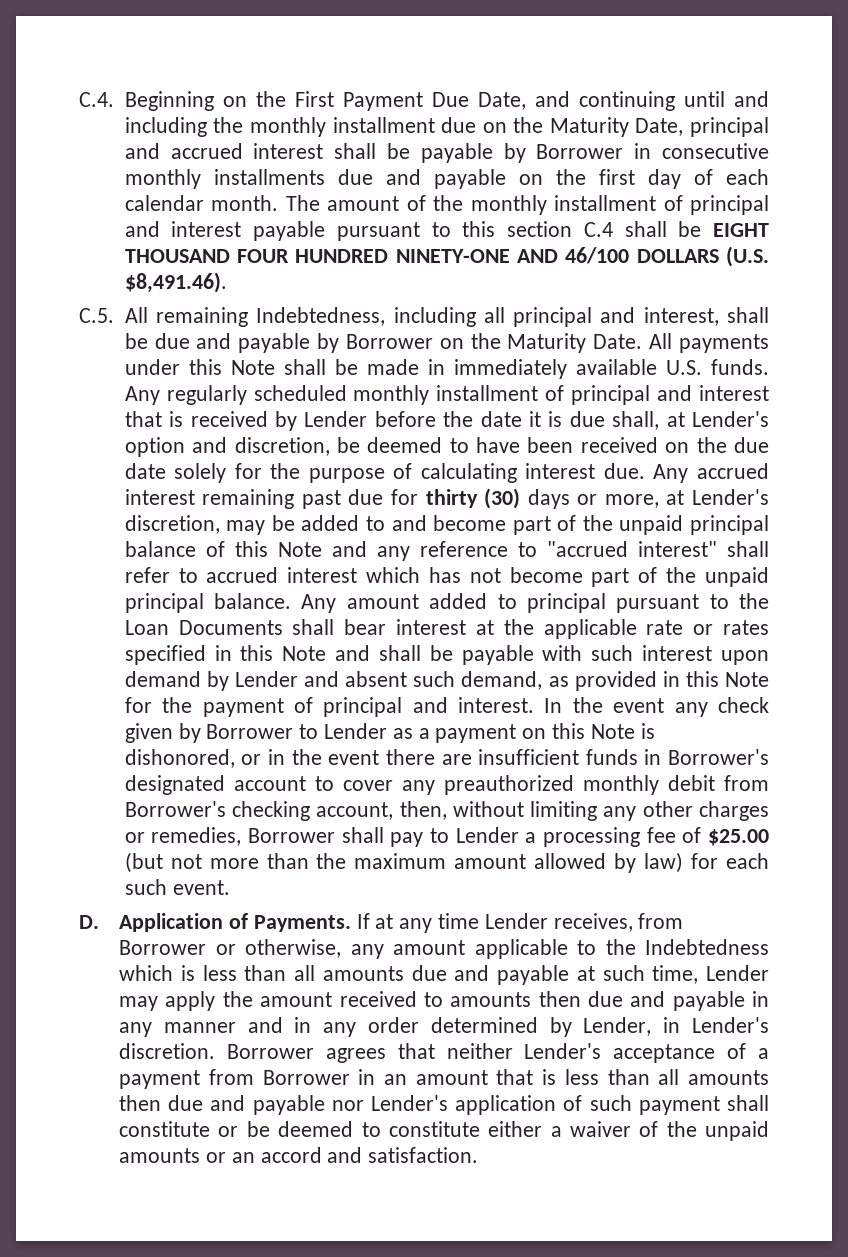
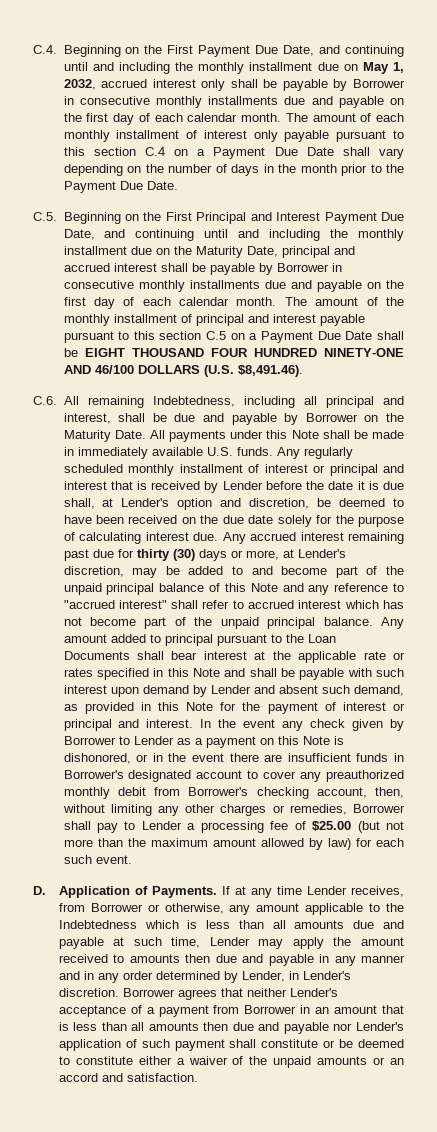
- C.4. Beginning on the First Payment Due Date, and continuing until and including the monthly installment due on the Maturity Date, principal and accrued interest shall be payable by Borrower in consecutive monthly installments due and payable on the first day of each calendar month.
+ C.4. Beginning on the First Payment Due Date, and continuing until and including the monthly installment due on May 1, 2032, accrued interest only shall be payable by Borrower in consecutive monthly installments due and payable on the first day of each calendar month. The amount of each monthly installment of interest only payable pursuant to this section C.4 on a Payment Due Date shall vary depending on the number of days in the month prior to the Payment Due Date.
+ C.5. Beginning on the First Principal and Interest Payment Due Date, and continuing until and including the monthly installment due on the Maturity Date, principal and accrued interest shall be payable by Borrower in consecutive monthly installments due and payable on the first day of each calendar month.
- The amount of the monthly installment of principal and interest payable pursuant to this section C.4 shall be EIGHT THOUSAND FOUR HUNDRED NINETY-ONE AND 46/100 DOLLARS (U.S. $8,491.46).
+ The amount of the monthly installment of principal and interest payable pursuant to this section C.5 on a Payment Due Date shall be EIGHT THOUSAND FOUR HUNDRED NINETY-ONE AND 46/100 DOLLARS (U.S. $8,491.46).
- C.5. All remaining Indebtedness, including all principal and interest, shall be due and payable by Borrower on the Maturity Date.
+ C.6. All remaining Indebtedness, including all principal and interest, shall be due and payable by Borrower on the Maturity Date.
- Any regularly scheduled monthly installment of principal and interest that is received by Lender before the date it is due shall, at Lender's option and discretion, be deemed to have been received on the due date solely for the purpose of calculating interest due.
+ Any regularly scheduled monthly installment of interest or principal and interest that is received by Lender before the date it is due shall, at Lender's option and discretion, be deemed to have been received on the due date solely for the purpose of calculating interest due.
- Any amount added to principal pursuant to the Loan Documents shall bear interest at the applicable rate or rates specified in this Note and shall be payable with such interest upon demand by Lender and absent such demand, as provided in this Note for the payment of principal and interest.
+ Any amount added to principal pursuant to the Loan Documents shall bear interest at the applicable rate or rates specified in this Note and shall be payable with such interest upon demand by Lender and absent such demand, as provided in this Note for the payment of interest or principal and interest.

